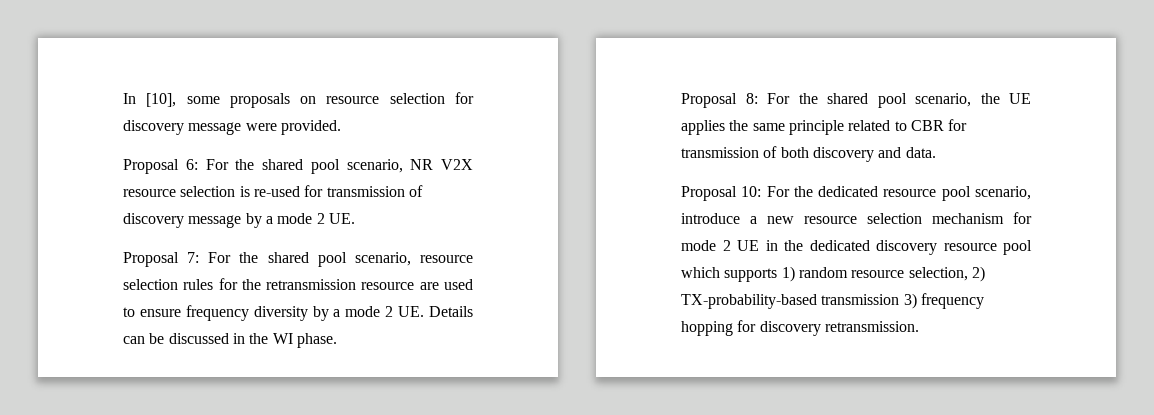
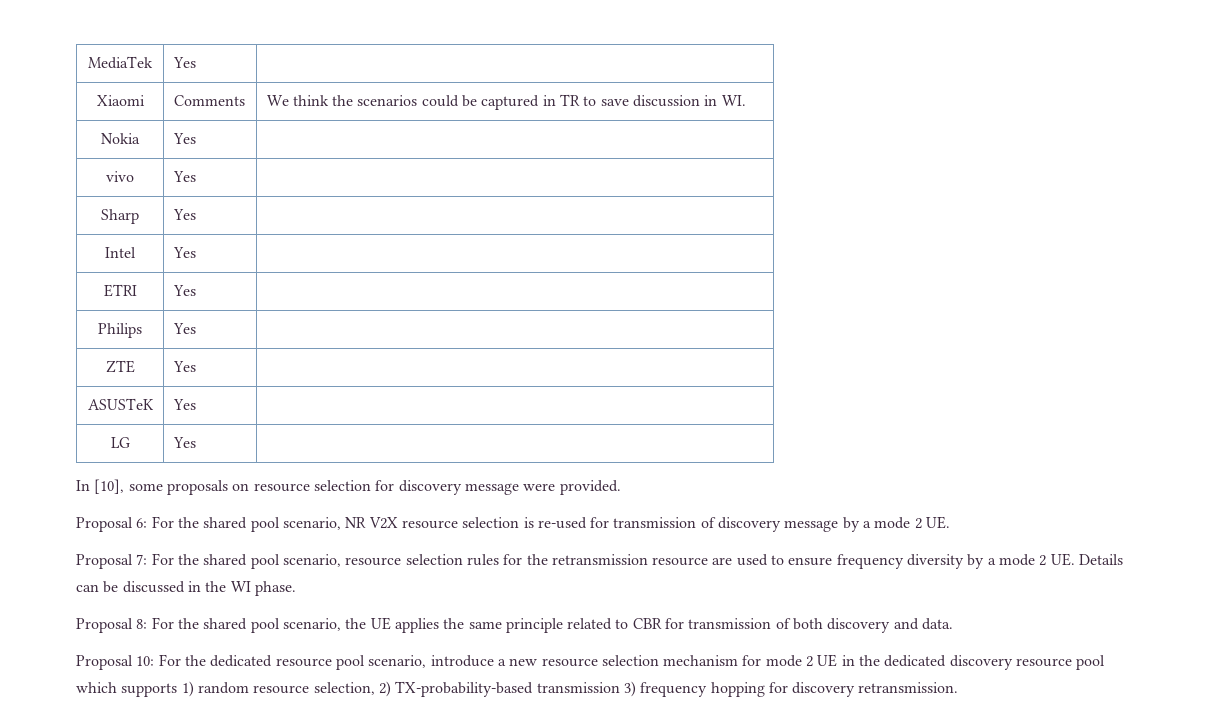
+ MediaTek | Yes |
+ Xiaomi | Comments | We think the scenarios could be captured in TR to save discussion in WI.
+ Nokia | Yes |
+ vivo | Yes |
+ Sharp | Yes |
+ Intel | Yes |
+ ETRI | Yes |
+ Philips | Yes |
+ ZTE | Yes |
+ ASUSTeK | Yes |
+ LG | Yes |

